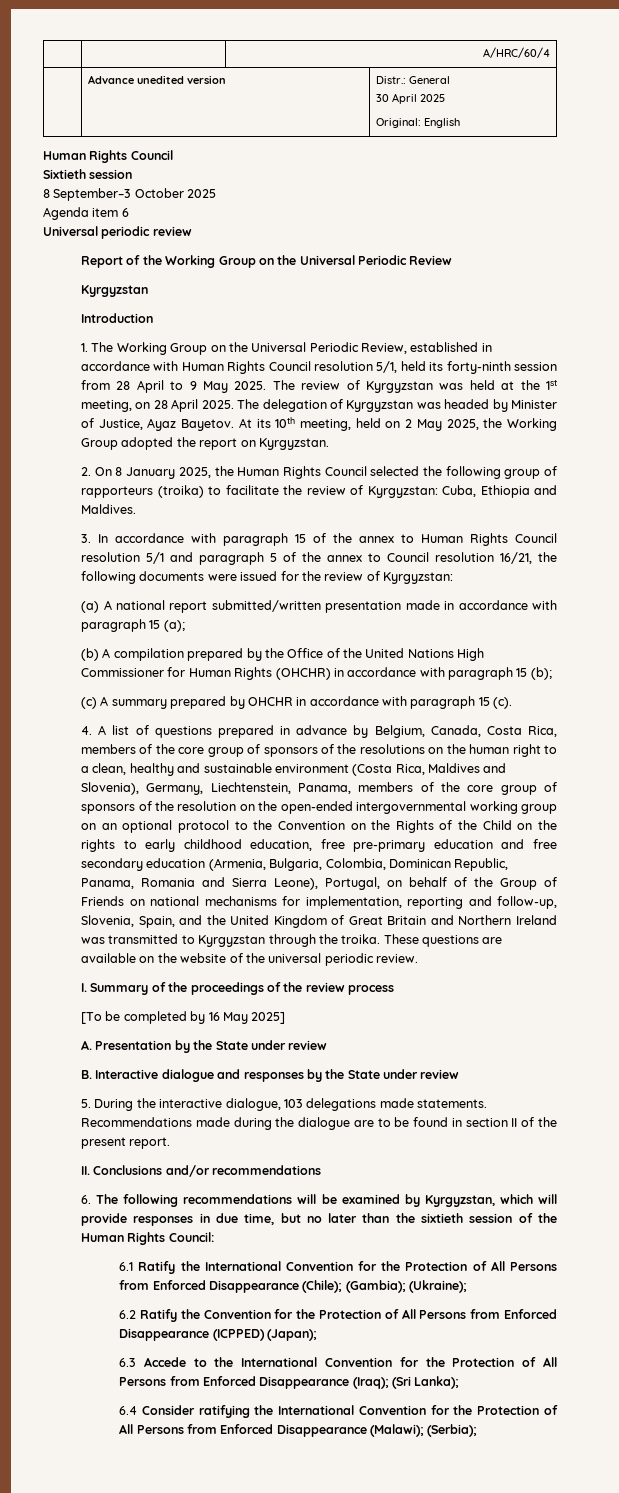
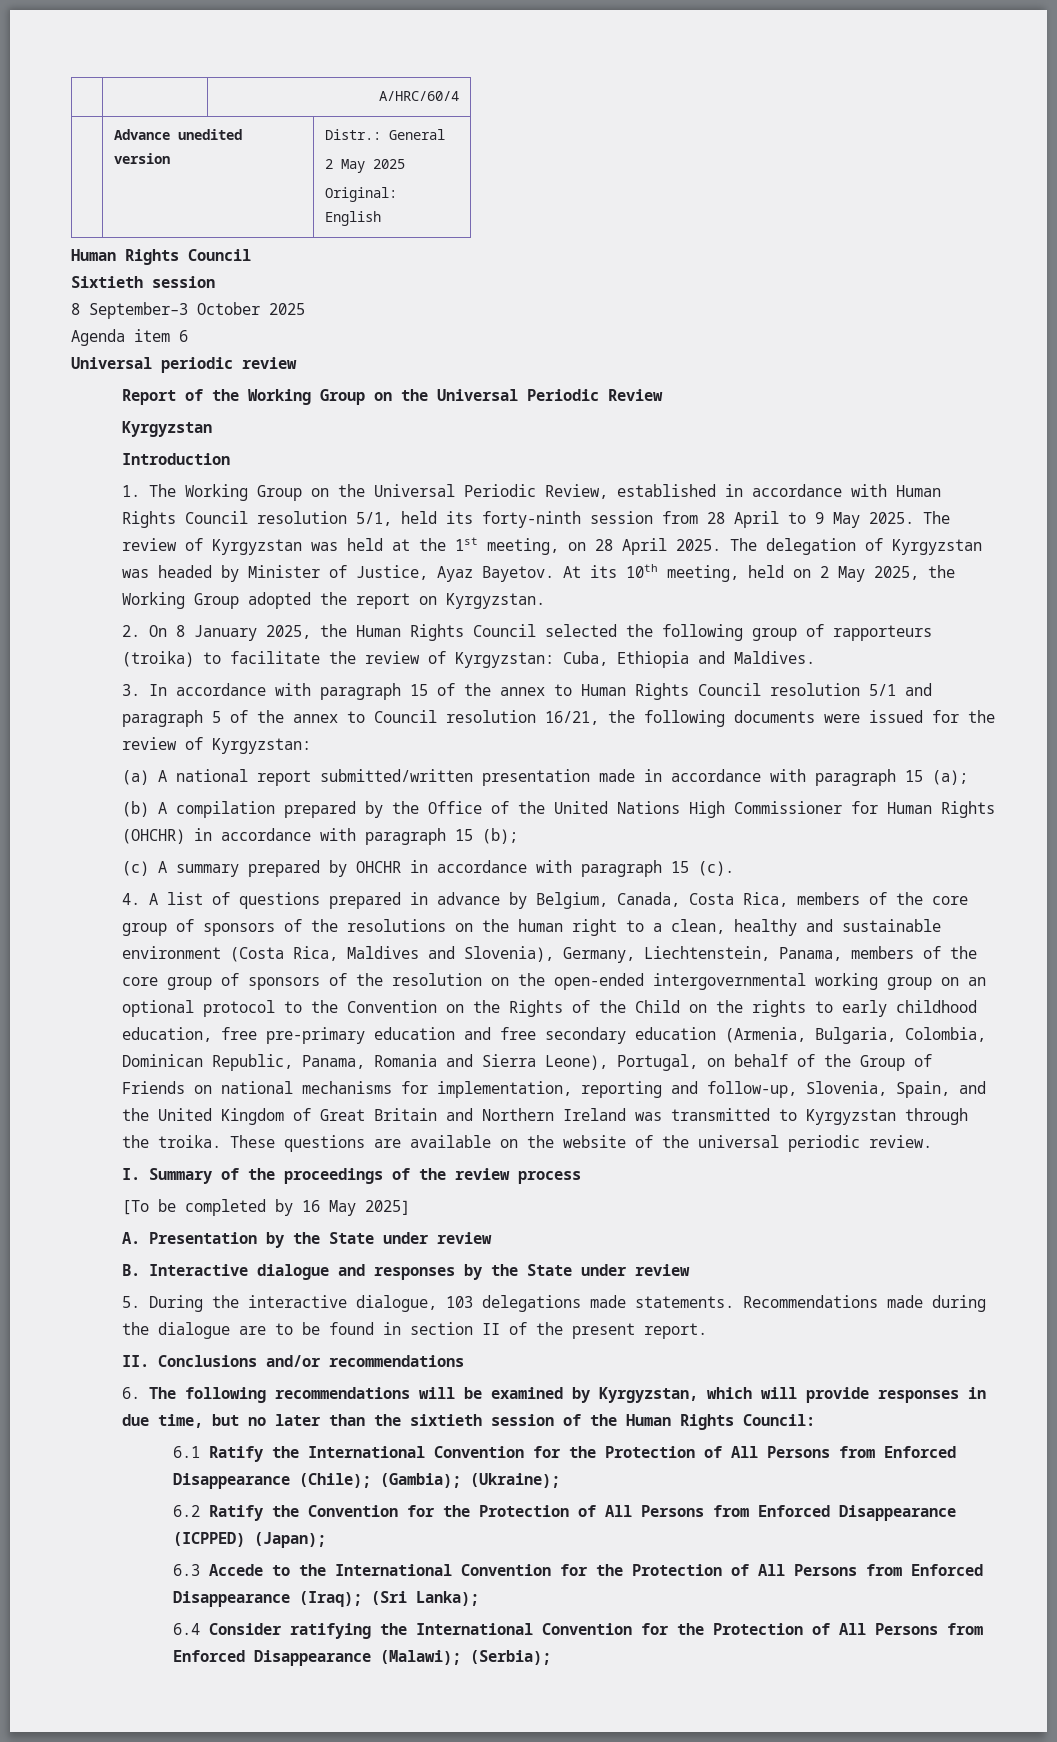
  | Advance unedited version | Distr.: General
- 30 April 2025
+ 2 May 2025

